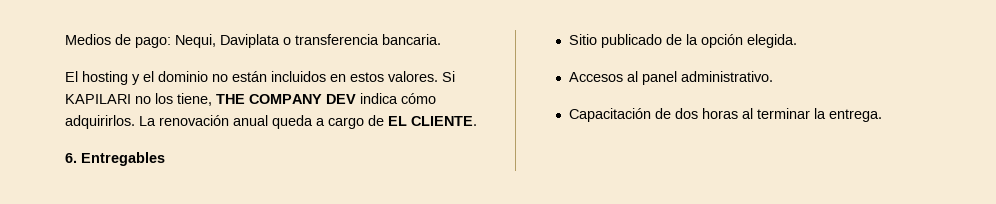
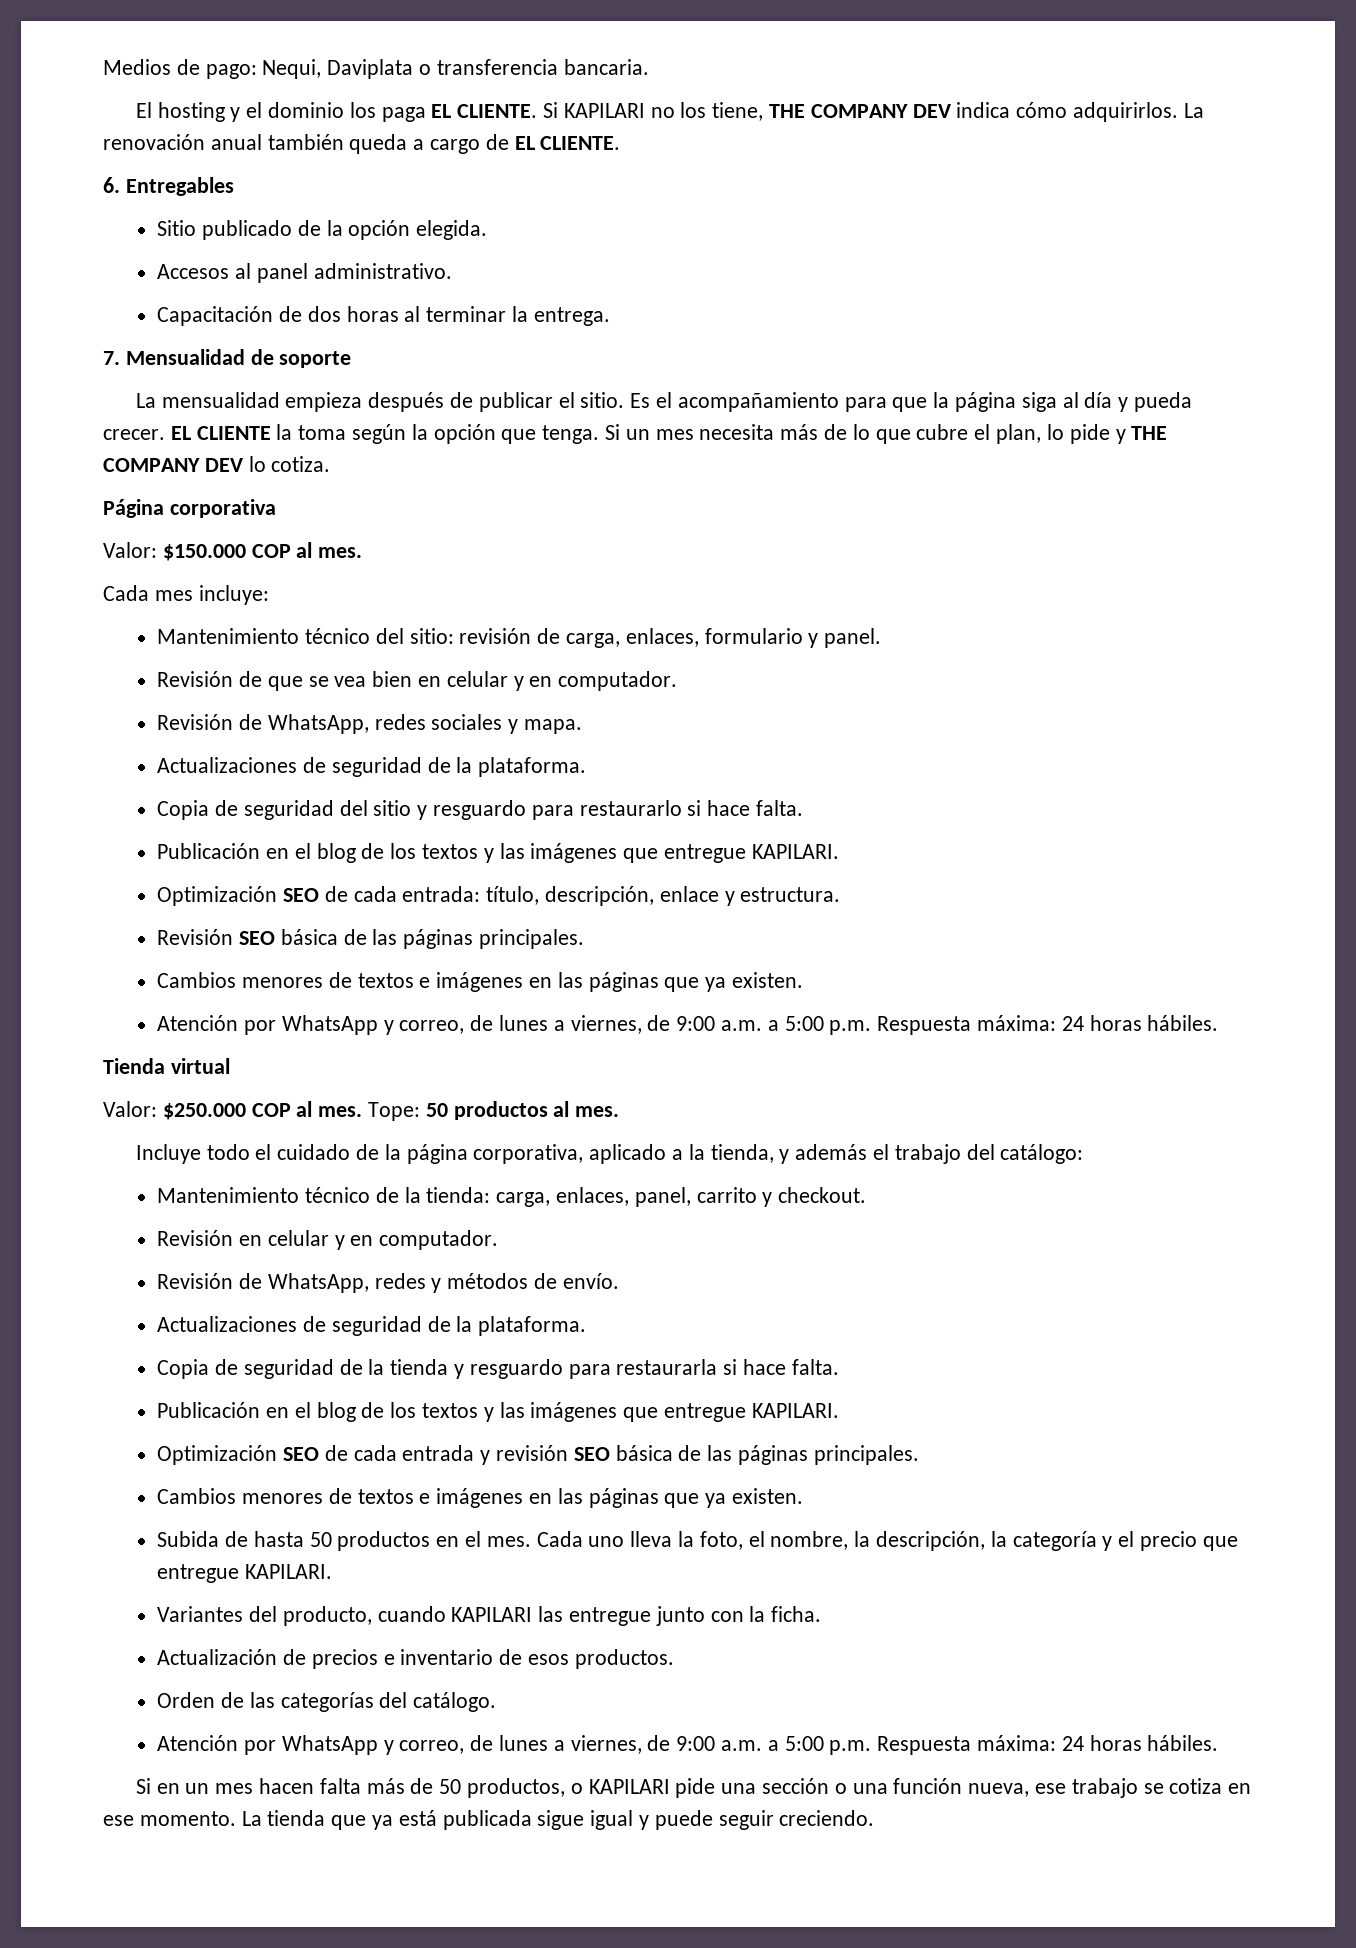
- El hosting y el dominio no están incluidos en estos valores.
+ El hosting y el dominio los paga EL CLIENTE.
- La renovación anual queda a cargo de EL CLIENTE.
+ La renovación anual también queda a cargo de EL CLIENTE.
+ 7. Mensualidad de soporte
+ La mensualidad empieza después de publicar el sitio. Es el acompañamiento para que la página siga al día y pueda crecer. EL CLIENTE la toma según la opción que tenga. Si un mes necesita más de lo que cubre el plan, lo pide y THE COMPANY DEV lo cotiza.
+ Página corporativa
+ Valor: $150.000 COP al mes.
+ Cada mes incluye:
+ Mantenimiento técnico del sitio: revisión de carga, enlaces, formulario y panel.
+ Revisión de que se vea bien en celular y en computador.
+ Revisión de WhatsApp, redes sociales y mapa.
+ Actualizaciones de seguridad de la plataforma.
+ Copia de seguridad del sitio y resguardo para restaurarlo si hace falta.
+ Publicación en el blog de los textos y las imágenes que entregue KAPILARI.
+ Optimización SEO de cada entrada: título, descripción, enlace y estructura.
+ Revisión SEO básica de las páginas principales.
+ Cambios menores de textos e imágenes en las páginas que ya existen.
+ Atención por WhatsApp y correo, de lunes a viernes, de 9:00 a.m. a 5:00 p.m. Respuesta máxima: 24 horas hábiles.
+ Tienda virtual
+ Valor: $250.000 COP al mes. Tope: 50 productos al mes.
+ Incluye todo el cuidado de la página corporativa, aplicado a la tienda, y además el trabajo del catálogo:
+ Mantenimiento técnico de la tienda: carga, enlaces, panel, carrito y checkout.
+ Revisión en celular y en computador.
+ Revisión de WhatsApp, redes y métodos de envío.
+ Actualizaciones de seguridad de la plataforma.
+ Copia de seguridad de la tienda y resguardo para restaurarla si hace falta.
+ Publicación en el blog de los textos y las imágenes que entregue KAPILARI.
+ Optimización SEO de cada entrada y revisión SEO básica de las páginas principales.
+ Cambios menores de textos e imágenes en las páginas que ya existen.
+ Subida de hasta 50 productos en el mes. Cada uno lleva la foto, el nombre, la descripción, la categoría y el precio que entregue KAPILARI.
+ Variantes del producto, cuando KAPILARI las entregue junto con la ficha.
+ Actualización de precios e inventario de esos productos.
+ Orden de las categorías del catálogo.
+ Atención por WhatsApp y correo, de lunes a viernes, de 9:00 a.m. a 5:00 p.m. Respuesta máxima: 24 horas hábiles.
+ Si en un mes hacen falta más de 50 productos, o KAPILARI pide una sección o una función nueva, ese trabajo se cotiza en ese momento. La tienda que ya está publicada sigue igual y puede seguir creciendo.

